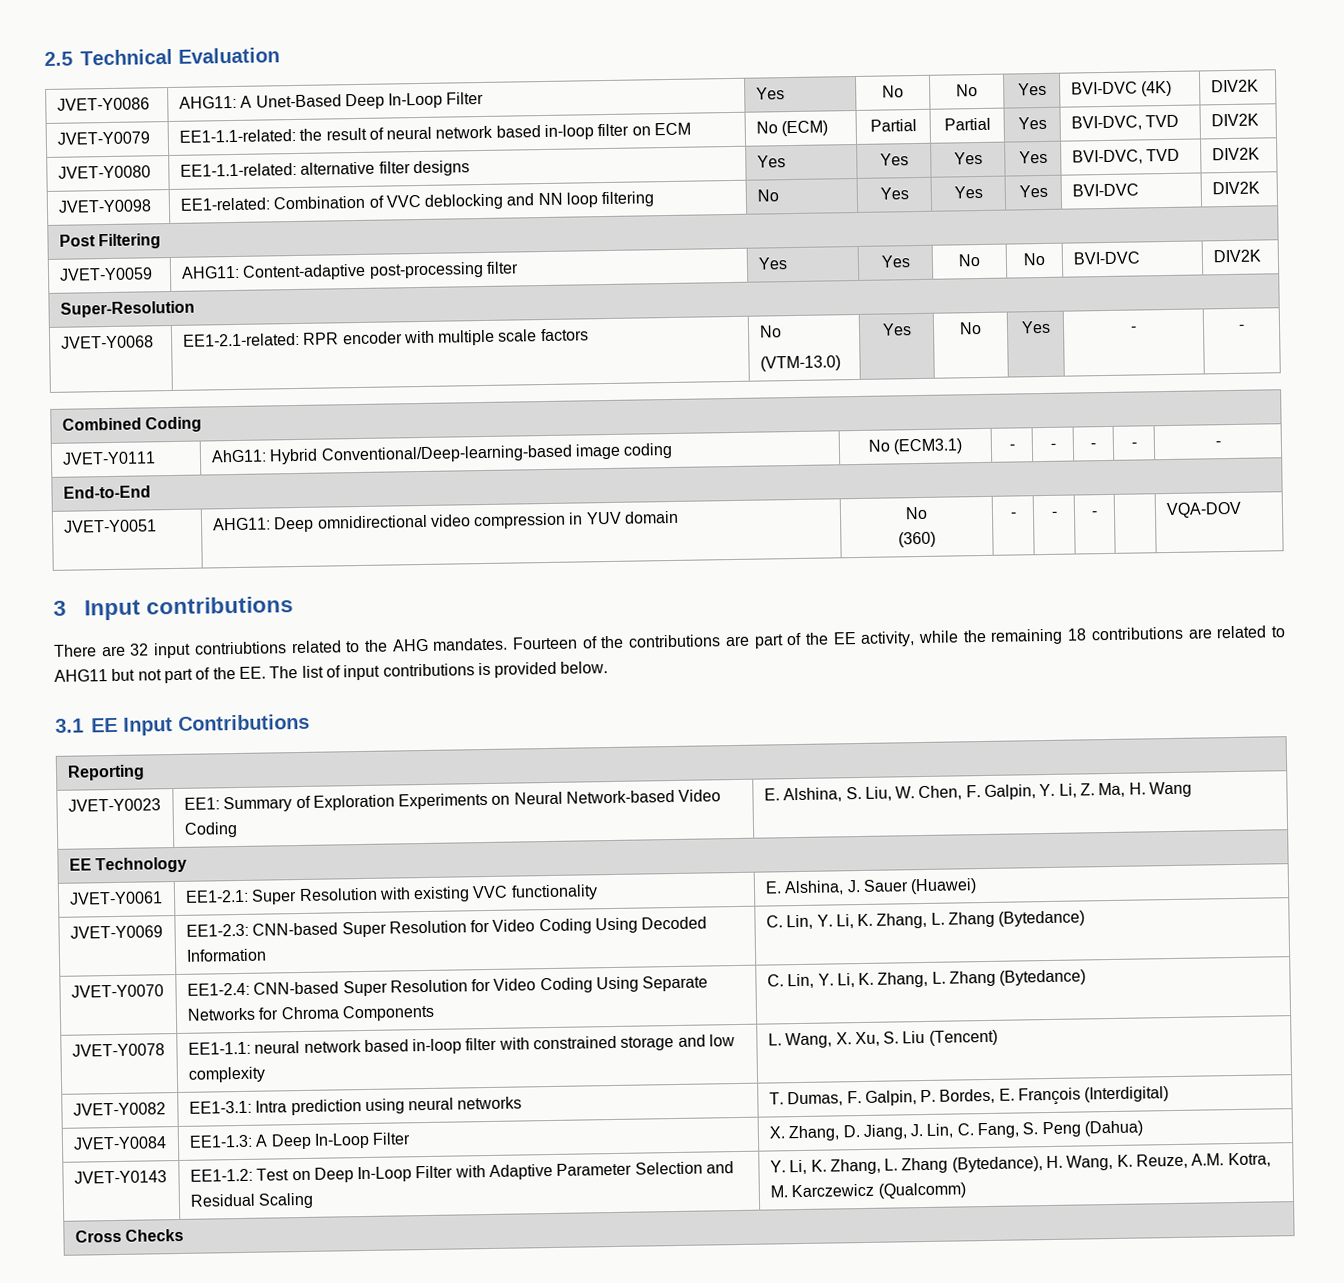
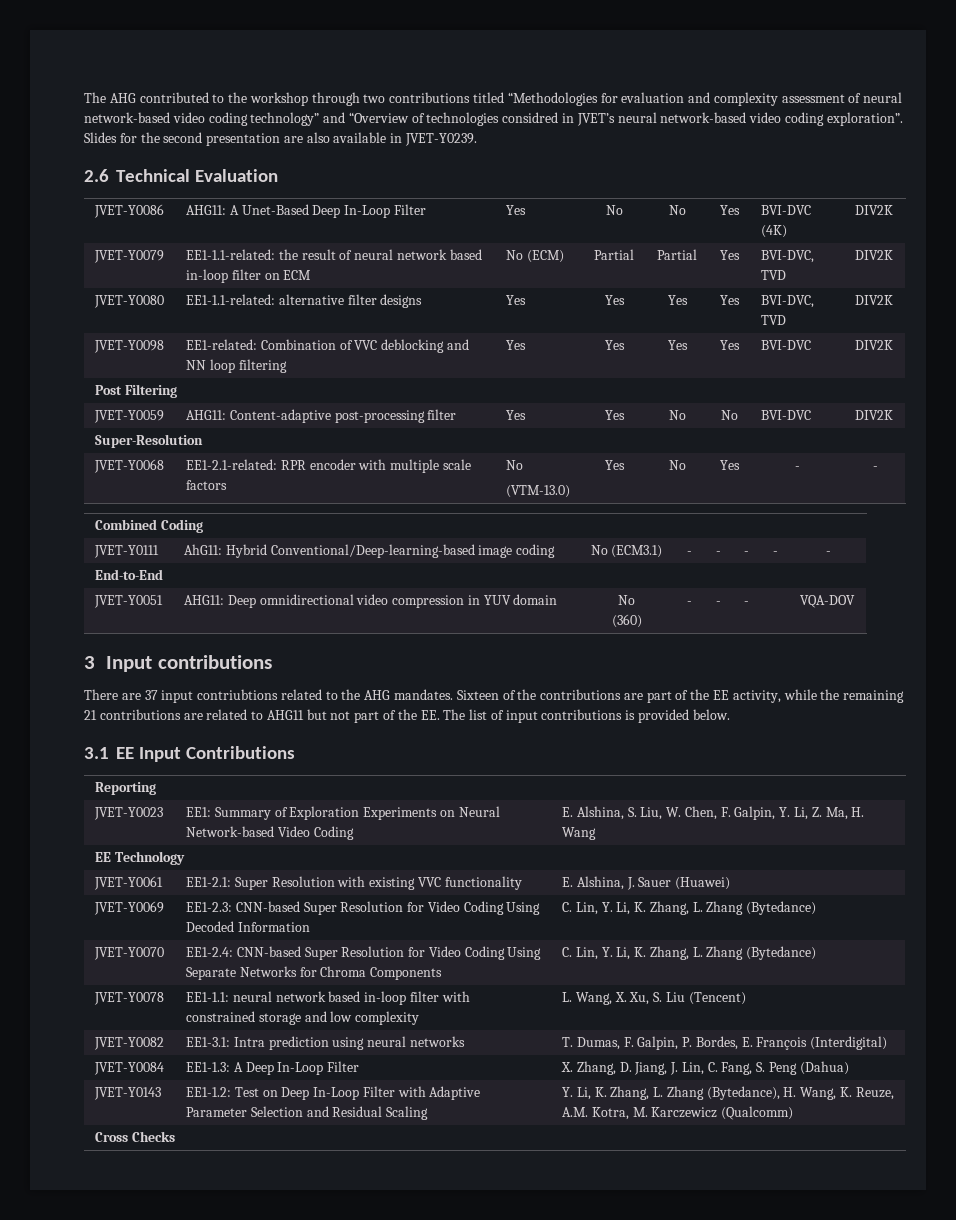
- 2.5 Technical Evaluation
+ The AHG contributed to the workshop through two contributions titled “Methodologies for evaluation and complexity assessment of neural network-based video coding technology” and “Overview of technologies considred in JVET’s neural network-based video coding exploration”. Slides for the second presentation are also available in JVET-Y0239.
+ 2.6 Technical Evaluation
- JVET-Y0098 | EE1-related: Combination of VVC deblocking and NN loop filtering | No | Yes | Yes | Yes | BVI-DVC | DIV2K
+ JVET-Y0098 | EE1-related: Combination of VVC deblocking and NN loop filtering | Yes | Yes | Yes | Yes | BVI-DVC | DIV2K
- There are 32 input contriubtions related to the AHG mandates.
+ There are 37 input contriubtions related to the AHG mandates.
- Fourteen of the contributions are part of the EE activity, while the remaining 18 contributions are related to AHG11 but not part of the EE. The list of input contributions is provided below.
+ Sixteen of the contributions are part of the EE activity, while the remaining 21 contributions are related to AHG11 but not part of the EE. The list of input contributions is provided below.

